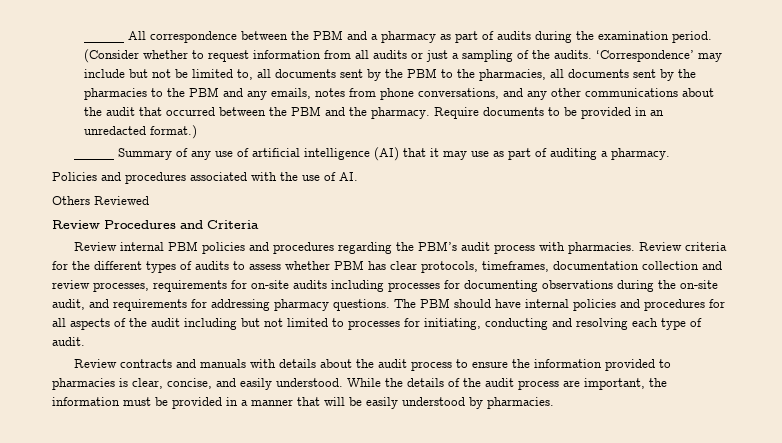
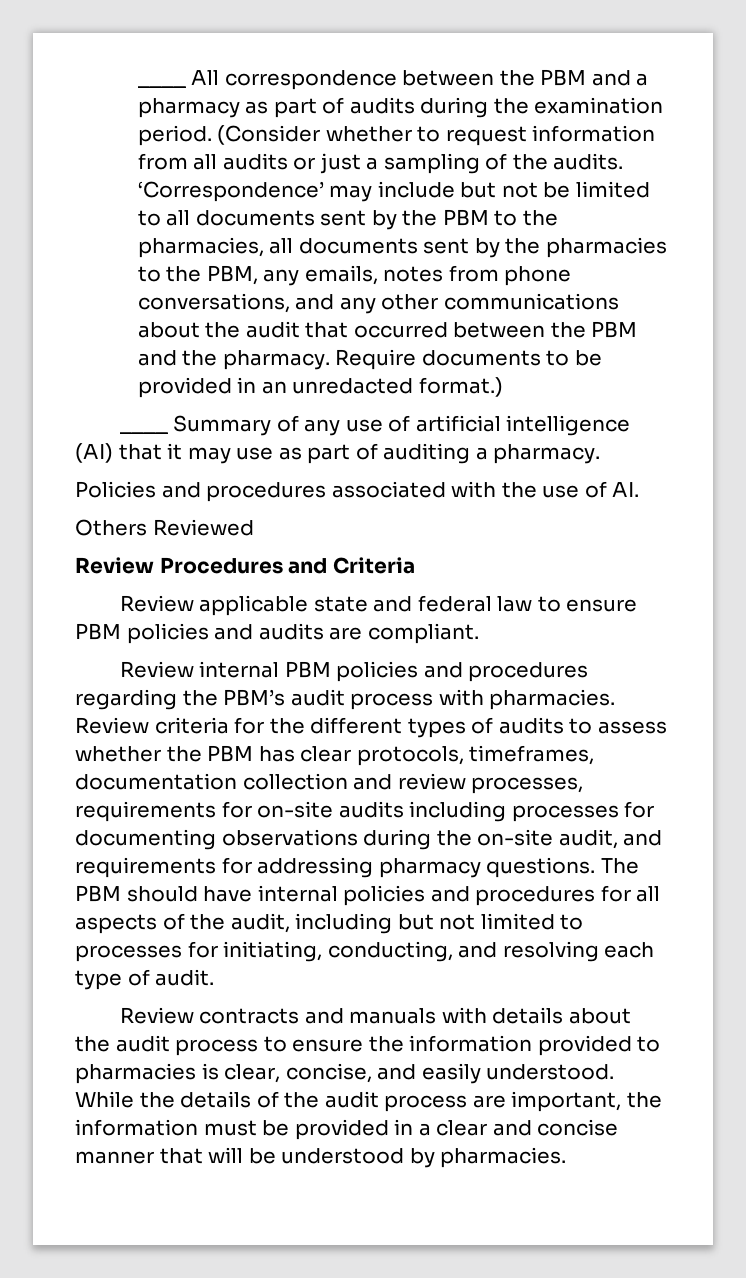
- ‘Correspondence’ may include but not be limited to, all documents sent by the PBM to the pharmacies, all documents sent by the pharmacies to the PBM and any emails, notes from phone conversations, and any other communications about the audit that occurred between the PBM and the pharmacy.
+ ‘Correspondence’ may include but not be limited to all documents sent by the PBM to the pharmacies, all documents sent by the pharmacies to the PBM, any emails, notes from phone conversations, and any other communications about the audit that occurred between the PBM and the pharmacy.
+ Review applicable state and federal law to ensure PBM policies and audits are compliant.
- Review criteria for the different types of audits to assess whether PBM has clear protocols, timeframes, documentation collection and review processes, requirements for on-site audits including processes for documenting observations during the on-site audit, and requirements for addressing pharmacy questions.
+ Review criteria for the different types of audits to assess whether the PBM has clear protocols, timeframes, documentation collection and review processes, requirements for on-site audits including processes for documenting observations during the on-site audit, and requirements for addressing pharmacy questions.
- The PBM should have internal policies and procedures for all aspects of the audit including but not limited to processes for initiating, conducting and resolving each type of audit.
+ The PBM should have internal policies and procedures for all aspects of the audit, including but not limited to processes for initiating, conducting, and resolving each type of audit.
- While the details of the audit process are important, the information must be provided in a manner that will be easily understood by pharmacies.
+ While the details of the audit process are important, the information must be provided in a clear and concise manner that will be understood by pharmacies.

